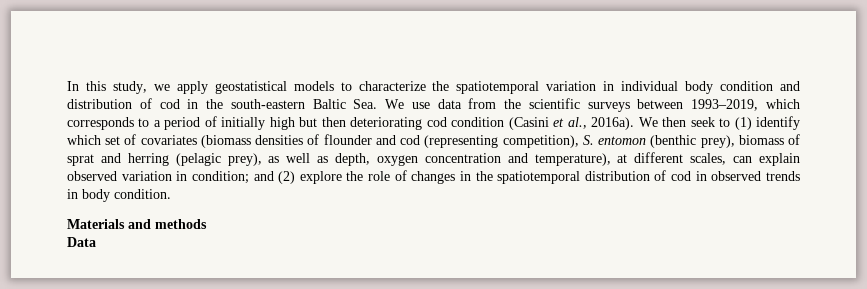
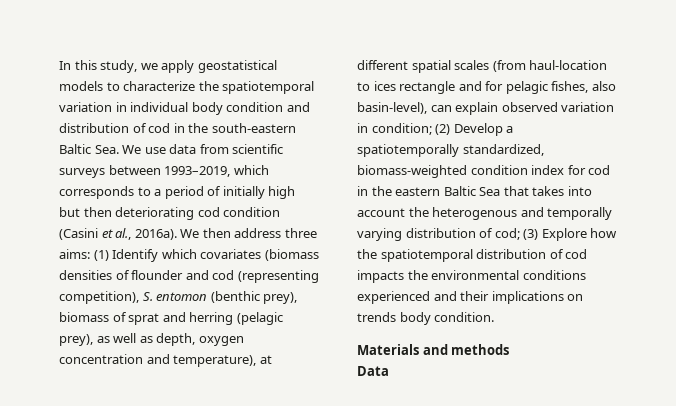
- In this study, we apply geostatistical models to characterize the spatiotemporal variation in individual body condition and distribution of cod in the south-eastern Baltic Sea. We use data from the scientific surveys between 1993–2019, which corresponds to a period of initially high but then deteriorating cod condition (Casini et al., 2016a).
+ In this study, we apply geostatistical models to characterize the spatiotemporal variation in individual body condition and distribution of cod in the south-eastern Baltic Sea. We use data from scientific surveys between 1993–2019, which corresponds to a period of initially high but then deteriorating cod condition (Casini et al., 2016a).
- We then seek to (1) identify which set of covariates (biomass densities of flounder and cod (representing competition), S. entomon (benthic prey), biomass of sprat and herring (pelagic prey), as well as depth, oxygen concentration and temperature), at different scales, can explain observed variation in condition; and (2) explore the role of changes in the spatiotemporal distribution of cod in observed trends in body condition.
+ We then address three aims: (1) Identify which covariates (biomass densities of flounder and cod (representing competition), S. entomon (benthic prey), biomass of sprat and herring (pelagic prey), as well as depth, oxygen concentration and temperature), at different spatial scales (from haul-location to ices rectangle and for pelagic fishes, also basin-level), can explain observed variation in condition; (2) Develop a spatiotemporally standardized, biomass-weighted condition index for cod in the eastern Baltic Sea that takes into account the heterogenous and temporally varying distribution of cod; (3) Explore how the spatiotemporal distribution of cod impacts the environmental conditions experienced and their implications on trends body condition.

